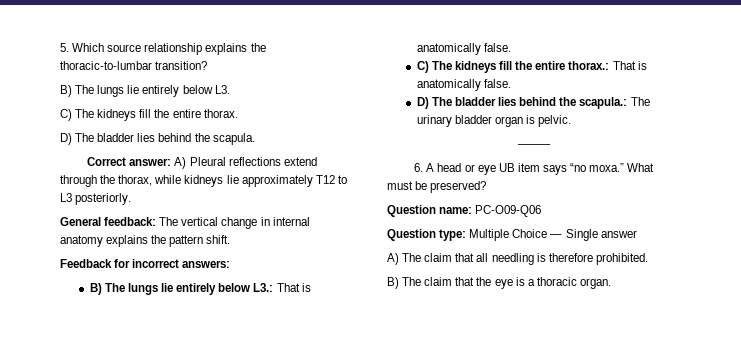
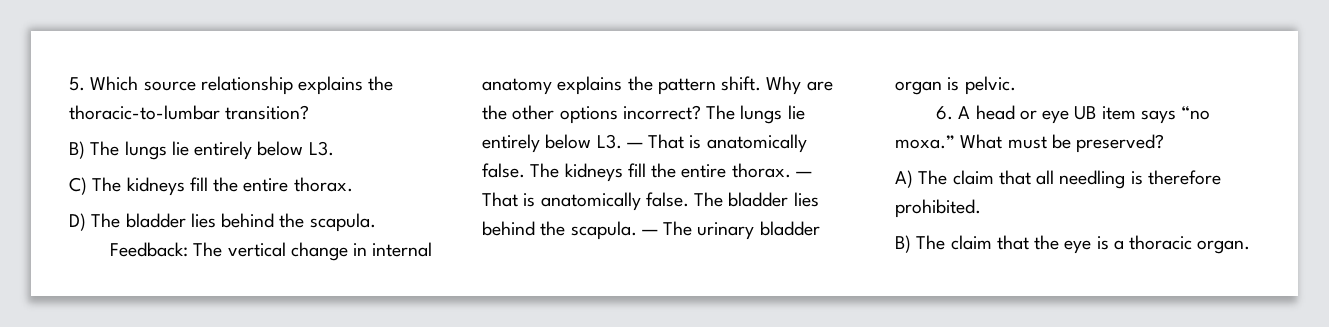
- Correct answer: A) Pleural reflections extend through the thorax, while kidneys lie approximately T12 to L3 posteriorly.
- General feedback: The vertical change in internal anatomy explains the pattern shift.
- Feedback for incorrect answers:
- B) The lungs lie entirely below L3.: That is anatomically false.
- C) The kidneys fill the entire thorax.: That is anatomically false.
- D) The bladder lies behind the scapula.: The urinary bladder organ is pelvic.
+ Feedback: The vertical change in internal anatomy explains the pattern shift. Why are the other options incorrect? The lungs lie entirely below L3. — That is anatomically false. The kidneys fill the entire thorax. — That is anatomically false. The bladder lies behind the scapula. — The urinary bladder organ is pelvic.
- ────
- Question name: PC-O09-Q06
- Question type: Multiple Choice — Single answer

